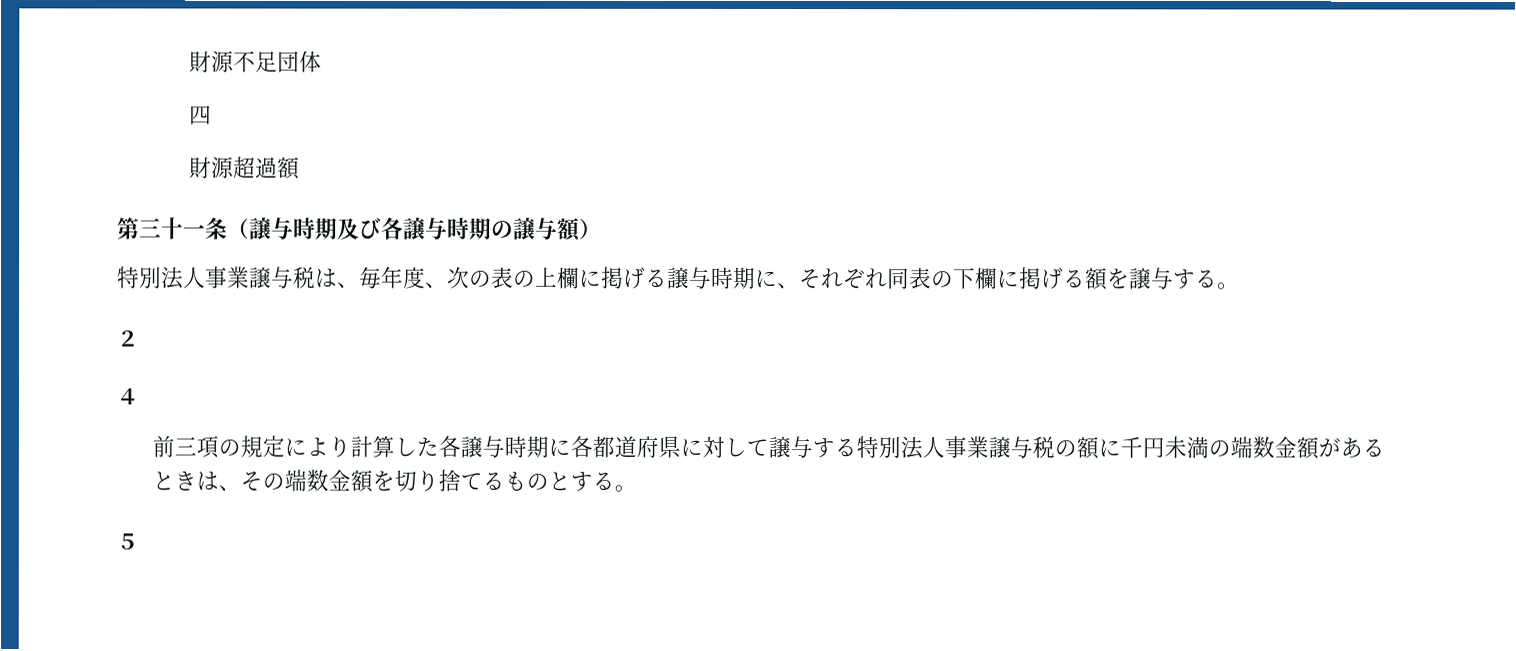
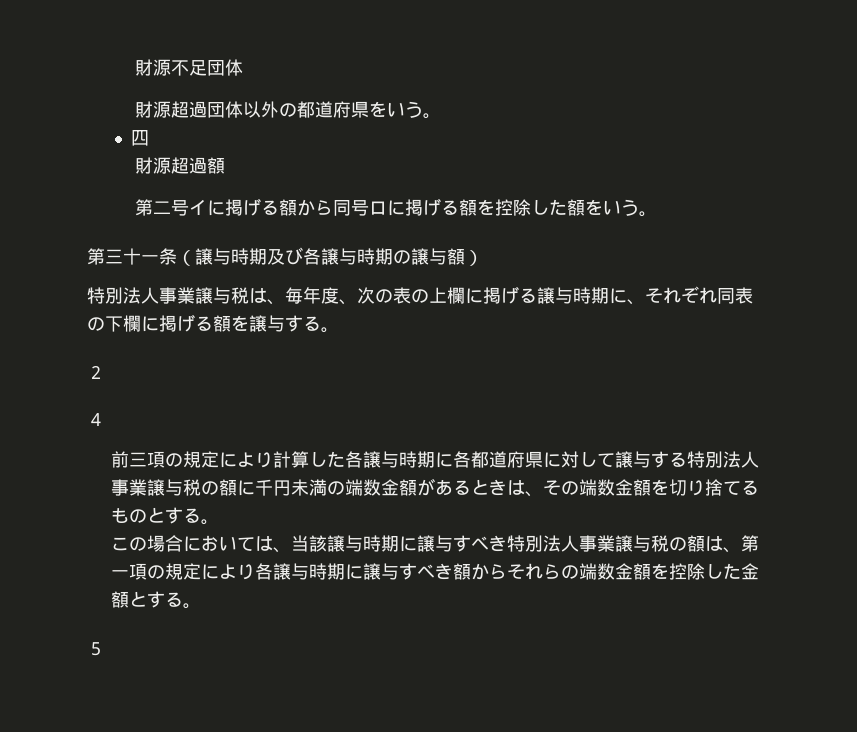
+ 財源超過団体以外の都道府県をいう。
  四
  財源超過額
+ 第二号イに掲げる額から同号ロに掲げる額を控除した額をいう。
+ この場合においては、当該譲与時期に譲与すべき特別法人事業譲与税の額は、第一項の規定により各譲与時期に譲与すべき額からそれらの端数金額を控除した金額とする。

